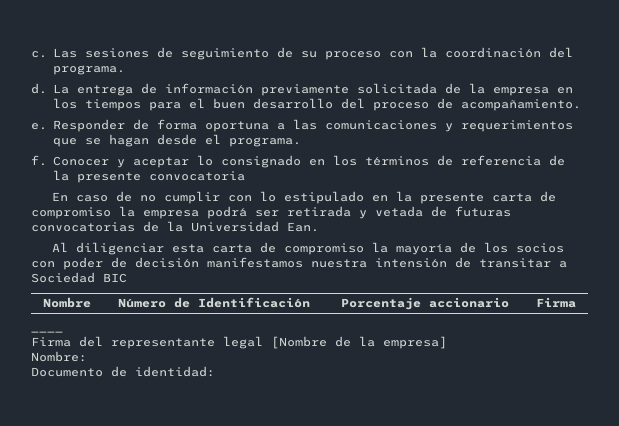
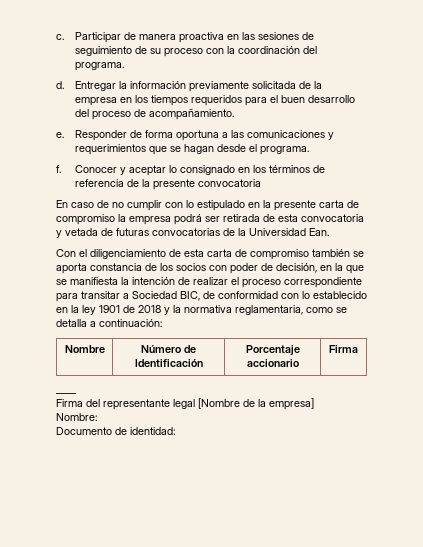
- Las sesiones de seguimiento de su proceso con la coordinación del programa.
+ Participar de manera proactiva en las sesiones de seguimiento de su proceso con la coordinación del programa.
- La entrega de información previamente solicitada de la empresa en los tiempos para el buen desarrollo del proceso de acompañamiento.
+ Entregar la información previamente solicitada de la empresa en los tiempos requeridos para el buen desarrollo del proceso de acompañamiento.
- En caso de no cumplir con lo estipulado en la presente carta de compromiso la empresa podrá ser retirada y vetada de futuras convocatorias de la Universidad Ean.
+ En caso de no cumplir con lo estipulado en la presente carta de compromiso la empresa podrá ser retirada de esta convocatoria y vetada de futuras convocatorias de la Universidad Ean.
- Al diligenciar esta carta de compromiso la mayoría de los socios con poder de decisión manifestamos nuestra intensión de transitar a Sociedad BIC
+ Con el diligenciamiento de esta carta de compromiso también se aporta constancia de los socios con poder de decisión, en la que se manifiesta la intención de realizar el proceso correspondiente para transitar a Sociedad BIC, de conformidad con lo establecido en la ley 1901 de 2018 y la normativa reglamentaria, como se detalla a continuación:

